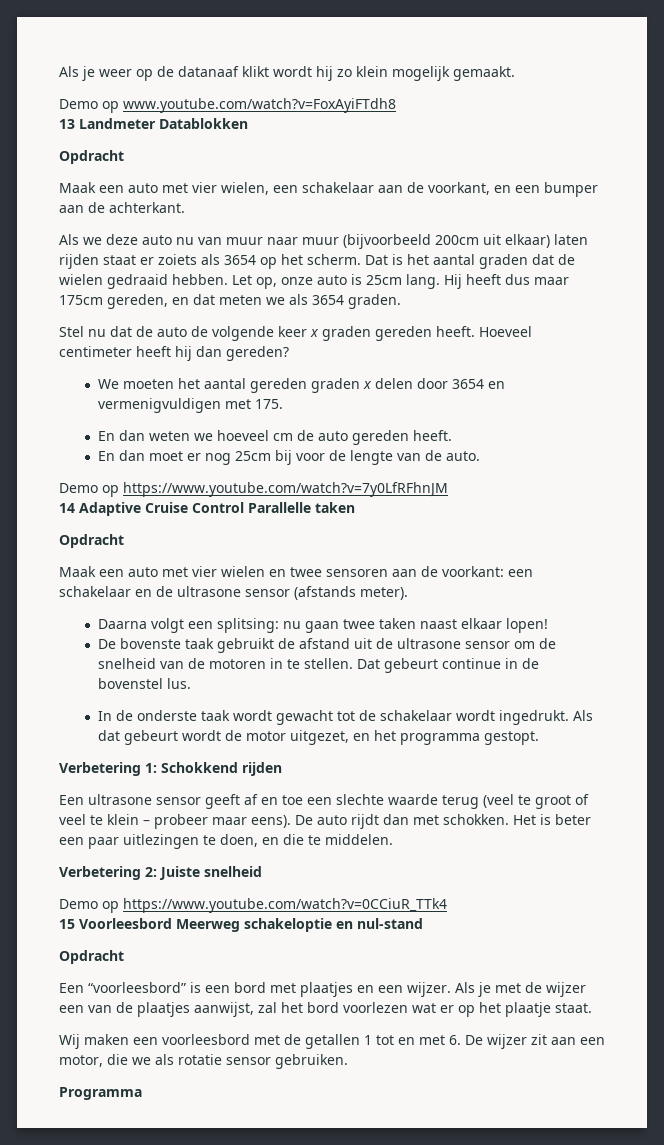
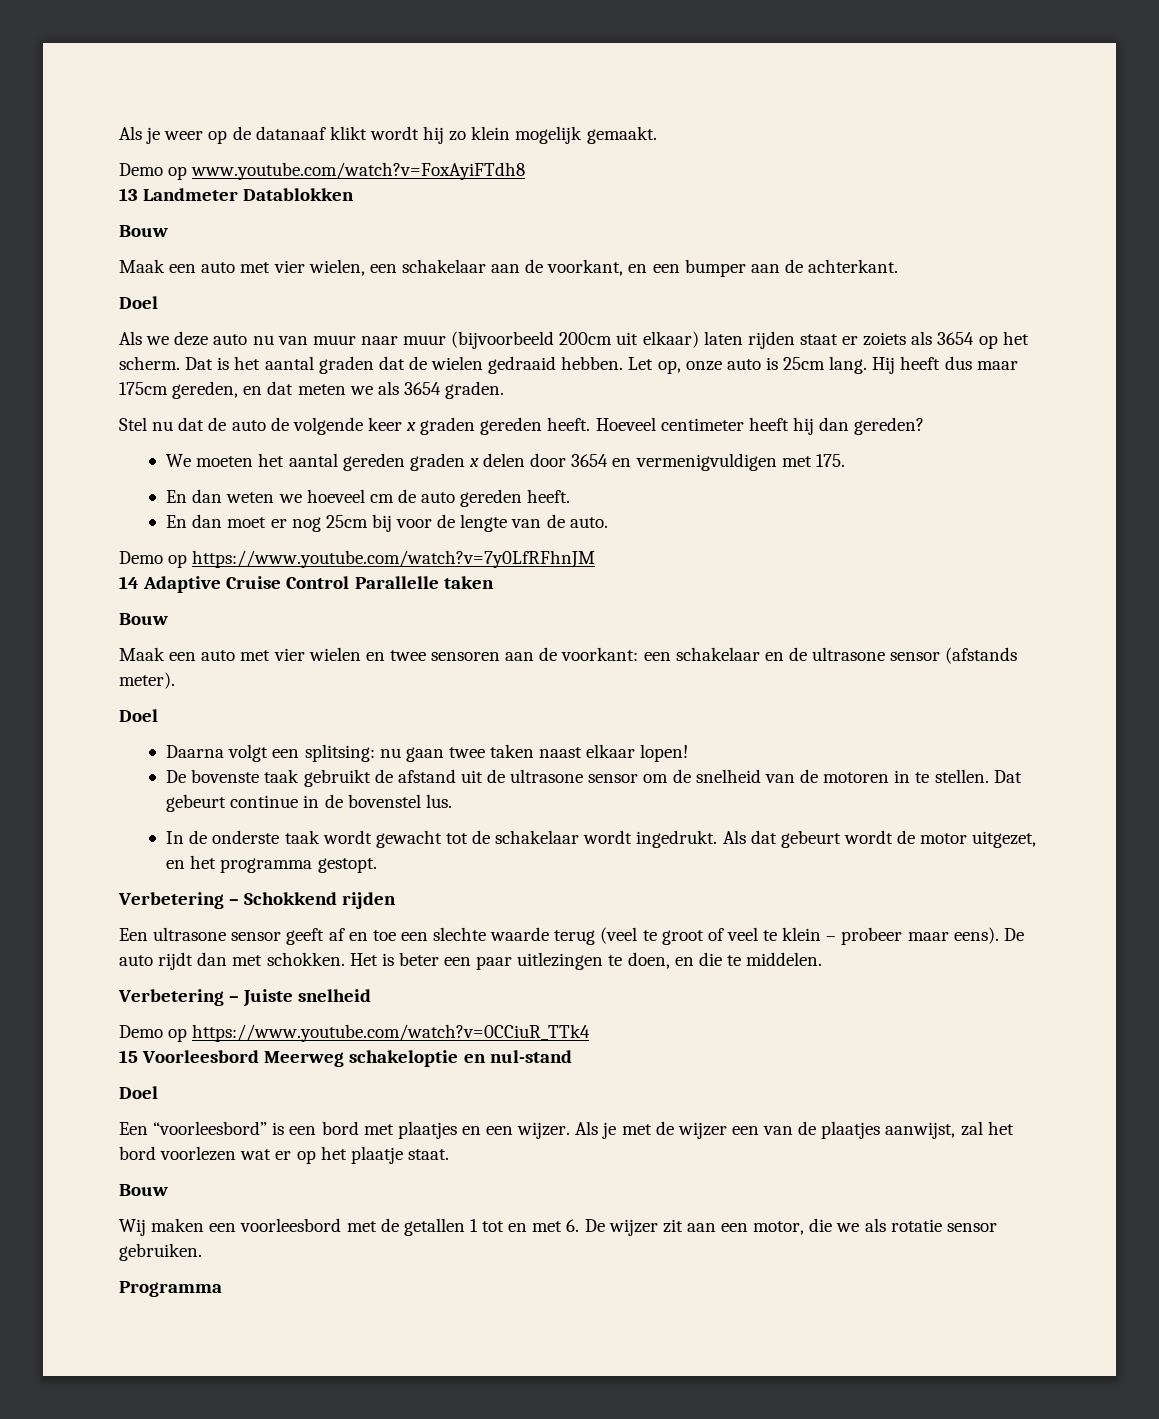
  13 Landmeter Datablokken
- Opdracht
+ Bouw
  Maak een auto met vier wielen, een schakelaar aan de voorkant, en een bumper aan de achterkant.
+ Doel
  14 Adaptive Cruise Control Parallelle taken
- Opdracht
+ Bouw
  Maak een auto met vier wielen en twee sensoren aan de voorkant: een schakelaar en de ultrasone sensor (afstands meter).
+ Doel
- Verbetering 1: Schokkend rijden
+ Verbetering – Schokkend rijden
- Verbetering 2: Juiste snelheid
+ Verbetering – Juiste snelheid
  15 Voorleesbord Meerweg schakeloptie en nul-stand
- Opdracht
+ Doel
  Als je met de wijzer een van de plaatjes aanwijst, zal het bord voorlezen wat er op het plaatje staat.
+ Bouw

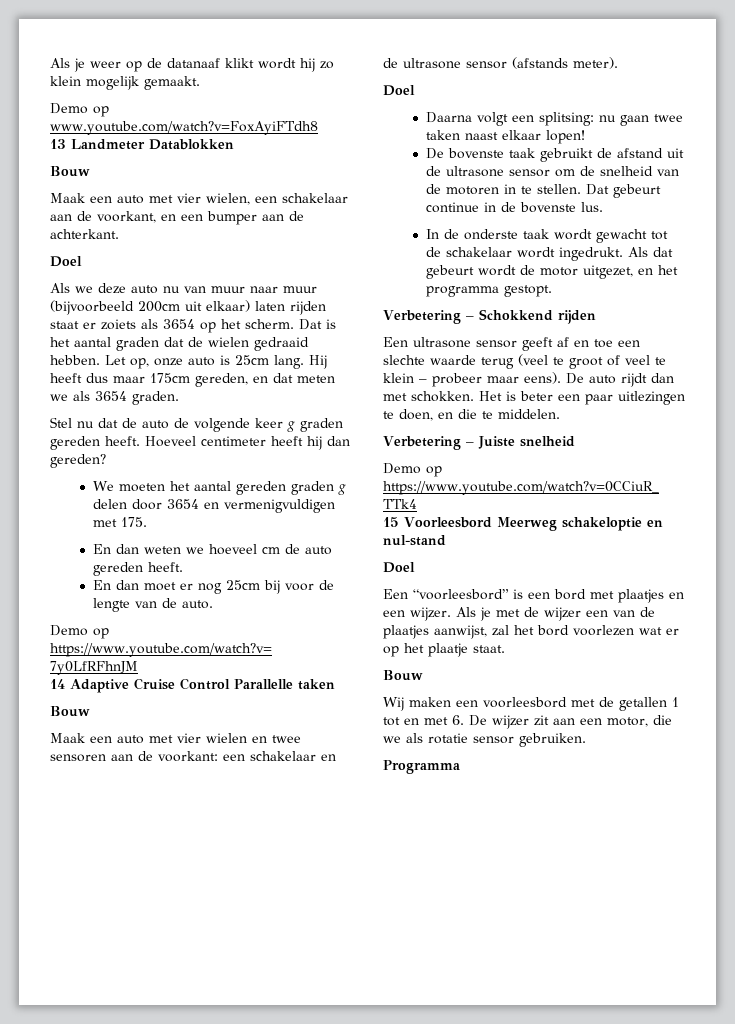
- Stel nu dat de auto de volgende keer x graden gereden heeft.
+ Stel nu dat de auto de volgende keer g graden gereden heeft.
- We moeten het aantal gereden graden x delen door 3654 en vermenigvuldigen met 175.
+ We moeten het aantal gereden graden g delen door 3654 en vermenigvuldigen met 175.
- Dat gebeurt continue in de bovenstel lus.
+ Dat gebeurt continue in de bovenste lus.

